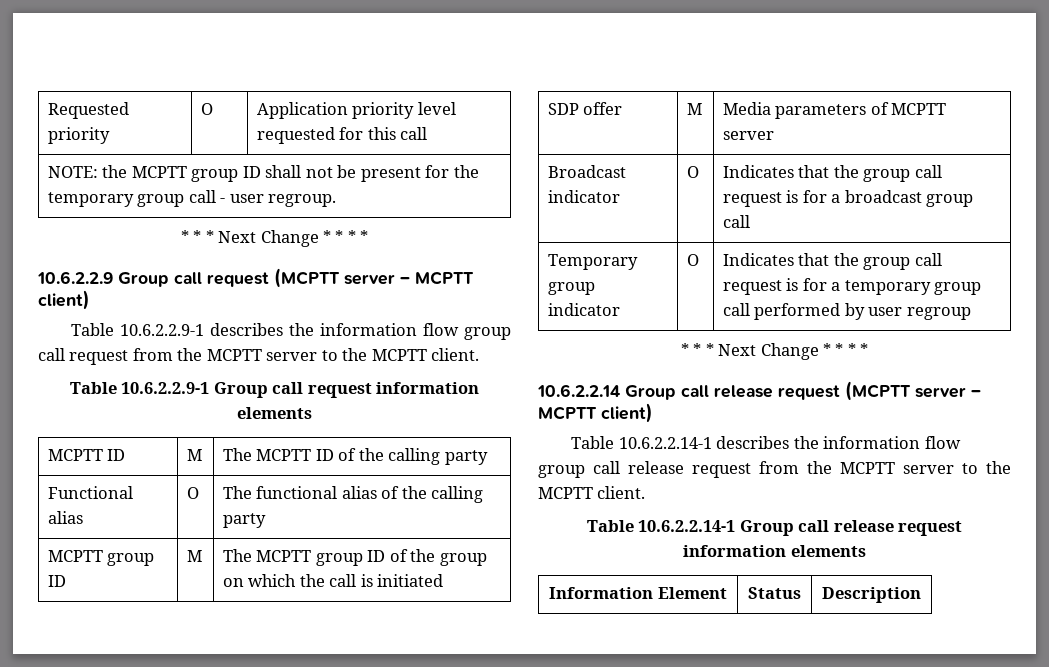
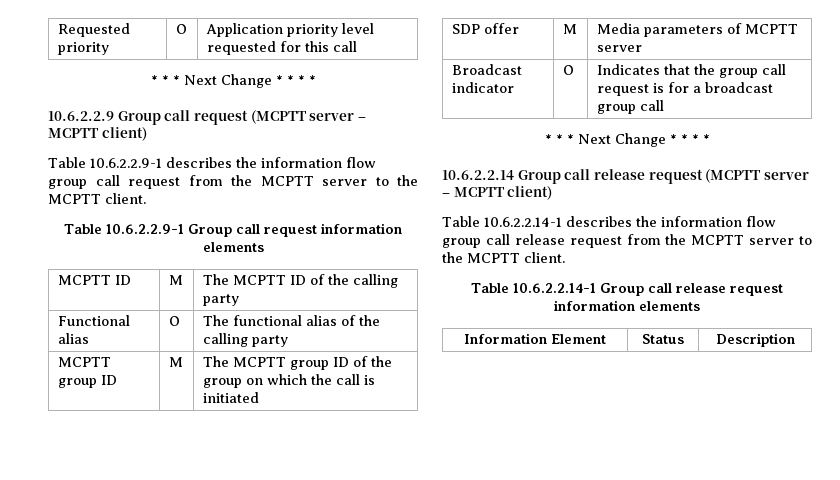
- NOTE: the MCPTT group ID shall not be present for the temporary group call - user regroup.
- Temporary group indicator | O | Indicates that the group call request is for a temporary group call performed by user regroup

